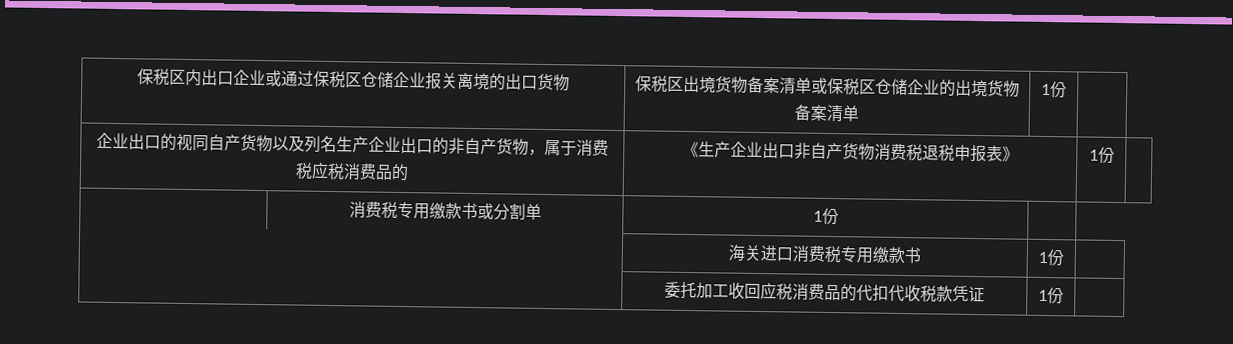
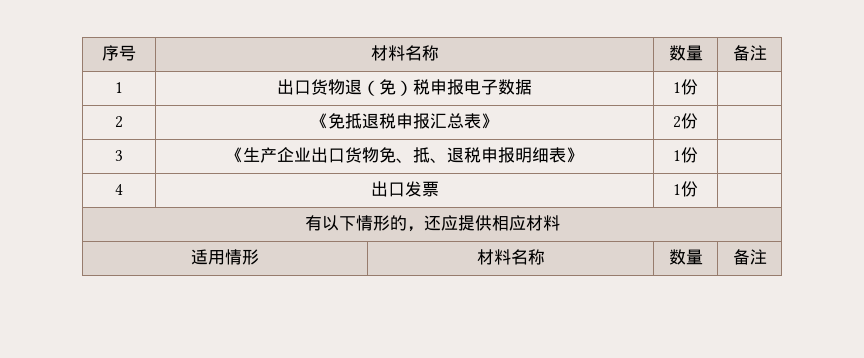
- 保税区内出口企业或通过保税区仓储企业报关离境的出口货物 | 保税区出境货物备案清单或保税区仓储企业的出境货物备案清单 | 1份 |
- 企业出口的视同自产货物以及列名生产企业出口的非自产货物，属于消费税应税消费品的 | 《生产企业出口非自产货物消费税退税申报表》 | 1份 |
+ 序号 | 材料名称 | 数量 | 备注
+ 1 | 出口货物退（免）税申报电子数据 | 1份 |
+ 2 | 《免抵退税申报汇总表》 | 2份 |
+ 3 | 《生产企业出口货物免、抵、退税申报明细表》 | 1份 |
- | 消费税专用缴款书或分割单 | 1份 |
- | 海关进口消费税专用缴款书 | 1份 |
- | 委托加工收回应税消费品的代扣代收税款凭证 | 1份 |
+ 4 | 出口发票 | 1份 |
+ 有以下情形的，还应提供相应材料
+ 适用情形 | 材料名称 | 数量 | 备注

